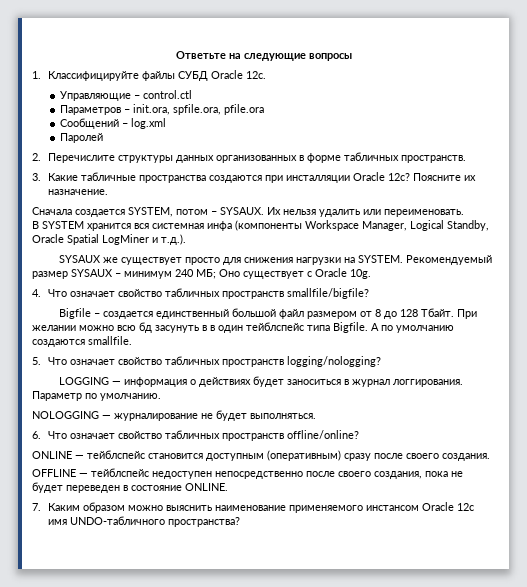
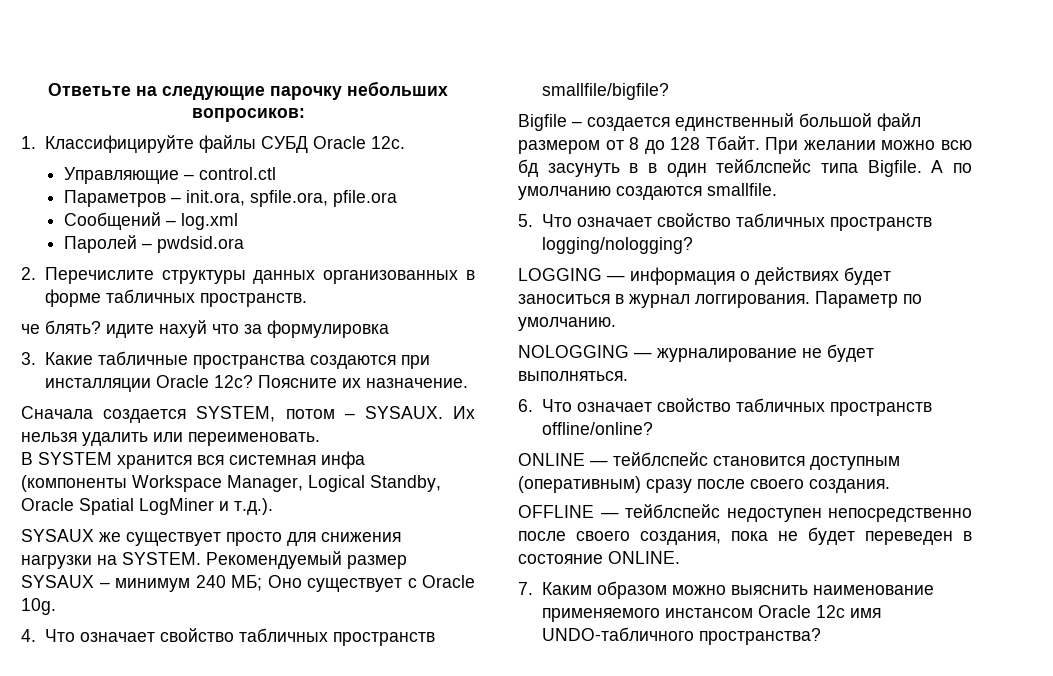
- Ответьте на следующие вопросы
+ Ответьте на следующие парочку небольших вопросиков:
- Паролей
+ Паролей – pwdsid.ora
+ че блять? идите нахуй что за формулировка

